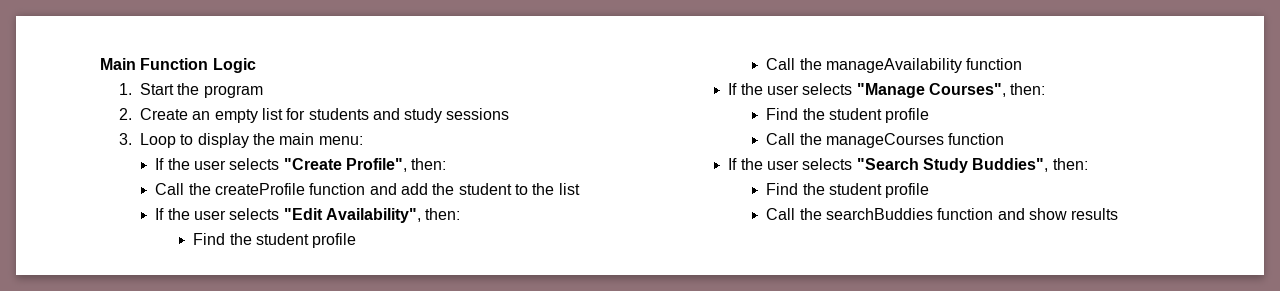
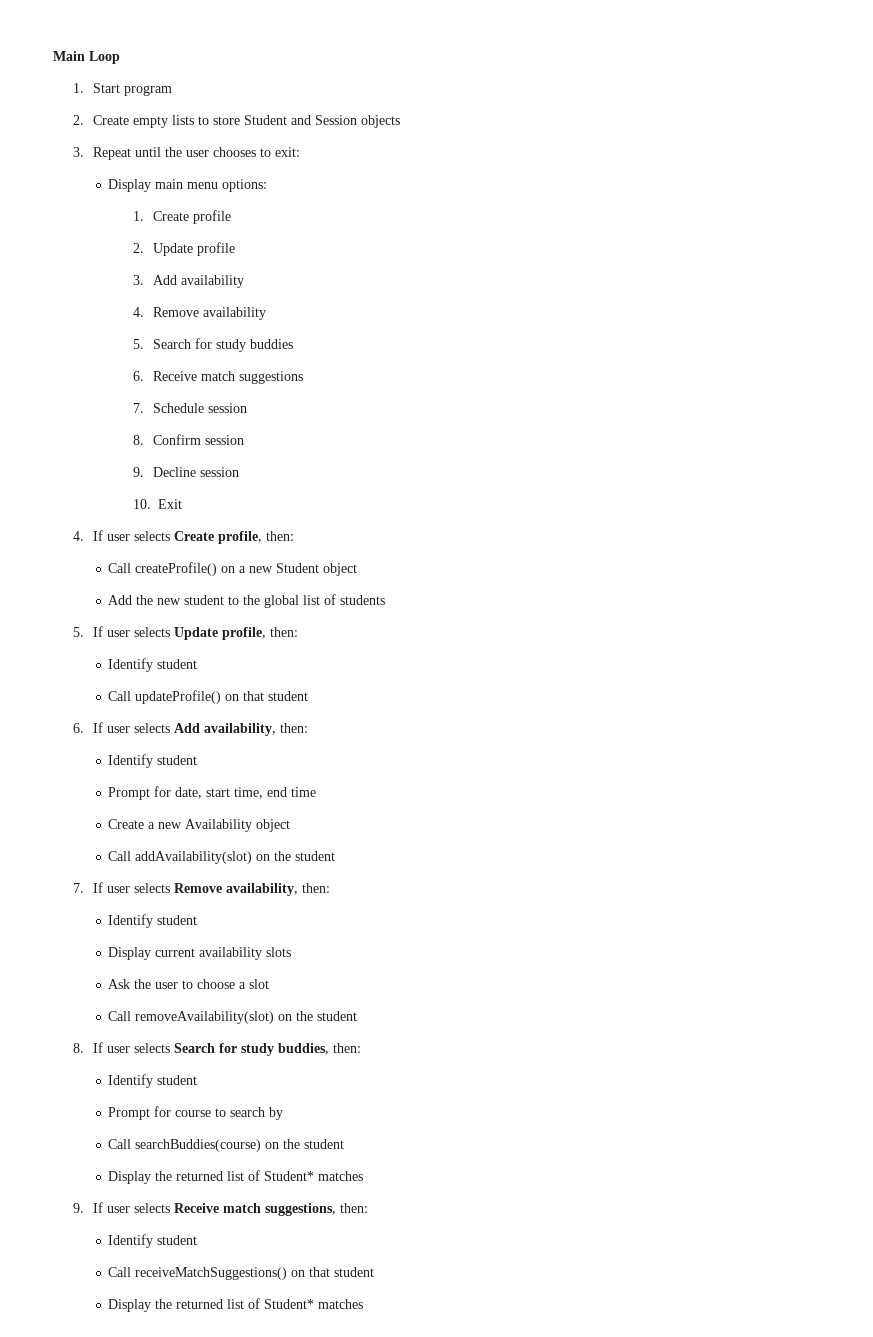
- Main Function Logic
+ Main Loop
- 1. Start the program
+ 1. Start program
- 2. Create an empty list for students and study sessions
- 3. Loop to display the main menu:
- If the user selects "Create Profile", then:
- Call the createProfile function and add the student to the list
- If the user selects "Edit Availability", then:
- Find the student profile
- Call the manageAvailability function
- If the user selects "Manage Courses", then:
- Find the student profile
- Call the manageCourses function
- If the user selects "Search Study Buddies", then:
- Find the student profile
- Call the searchBuddies function and show results
+ 2. Create empty lists to store Student and Session objects
+ 3. Repeat until the user chooses to exit:
+ Display main menu options:
+ 1. Create profile
+ 2. Update profile
+ 3. Add availability
+ 4. Remove availability
+ 5. Search for study buddies
+ 6. Receive match suggestions
+ 7. Schedule session
+ 8. Confirm session
+ 9. Decline session
+ 10. Exit
+ 4. If user selects Create profile, then:
+ Call createProfile() on a new Student object
+ Add the new student to the global list of students
+ 5. If user selects Update profile, then:
+ Identify student
+ Call updateProfile() on that student
+ 6. If user selects Add availability, then:
+ Identify student
+ Prompt for date, start time, end time
+ Create a new Availability object
+ Call addAvailability(slot) on the student
+ 7. If user selects Remove availability, then:
+ Identify student
+ Display current availability slots
+ Ask the user to choose a slot
+ Call removeAvailability(slot) on the student
+ 8. If user selects Search for study buddies, then:
+ Identify student
+ Prompt for course to search by
+ Call searchBuddies(course) on the student
+ Display the returned list of Student* matches
+ 9. If user selects Receive match suggestions, then:
+ Identify student
+ Call receiveMatchSuggestions() on that student
+ Display the returned list of Student* matches

